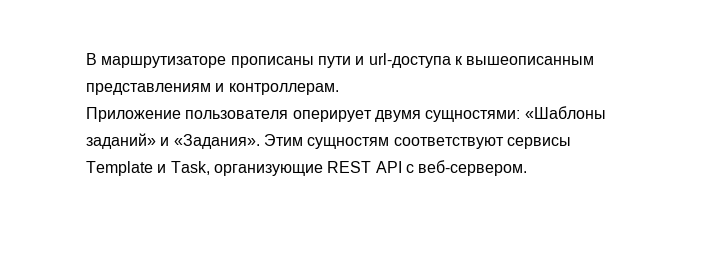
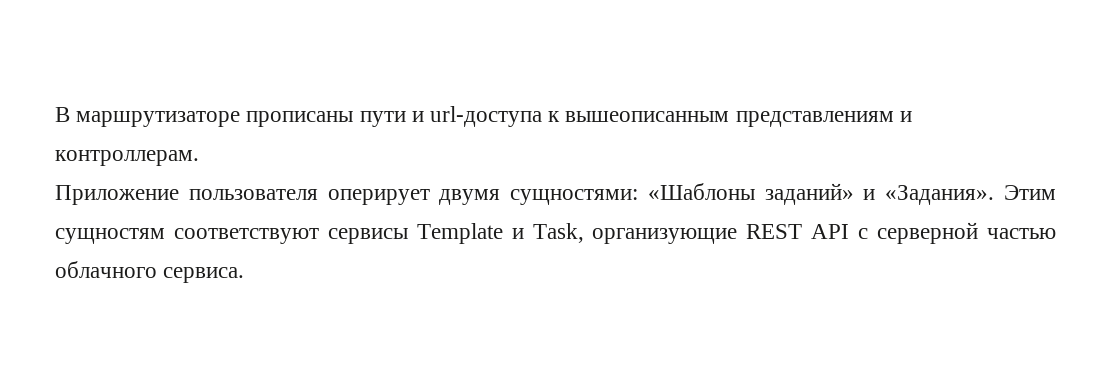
- Этим сущностям соответствуют сервисы Template и Task, организующие REST API с веб-сервером.
+ Этим сущностям соответствуют сервисы Template и Task, организующие REST API с серверной частью облачного сервиса.

